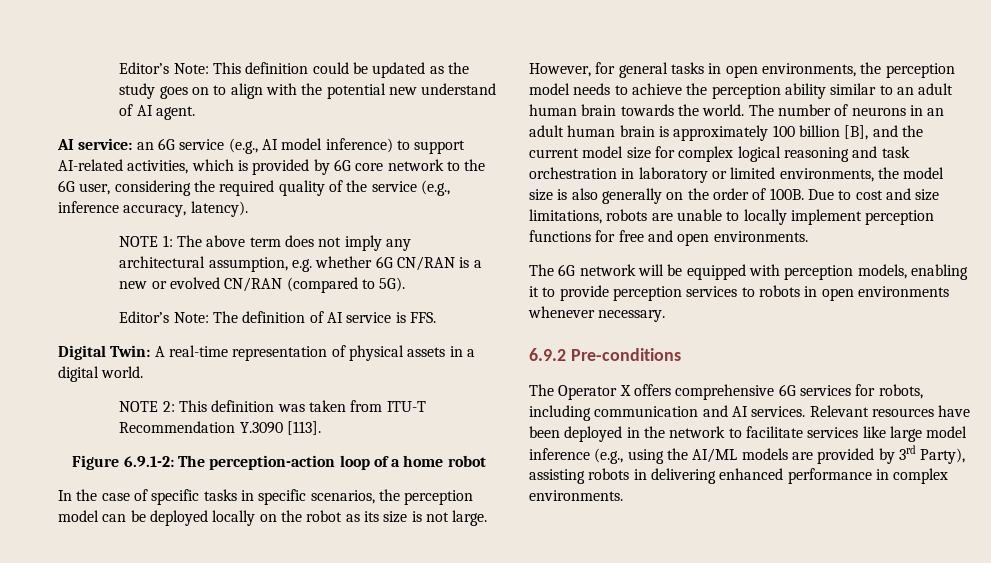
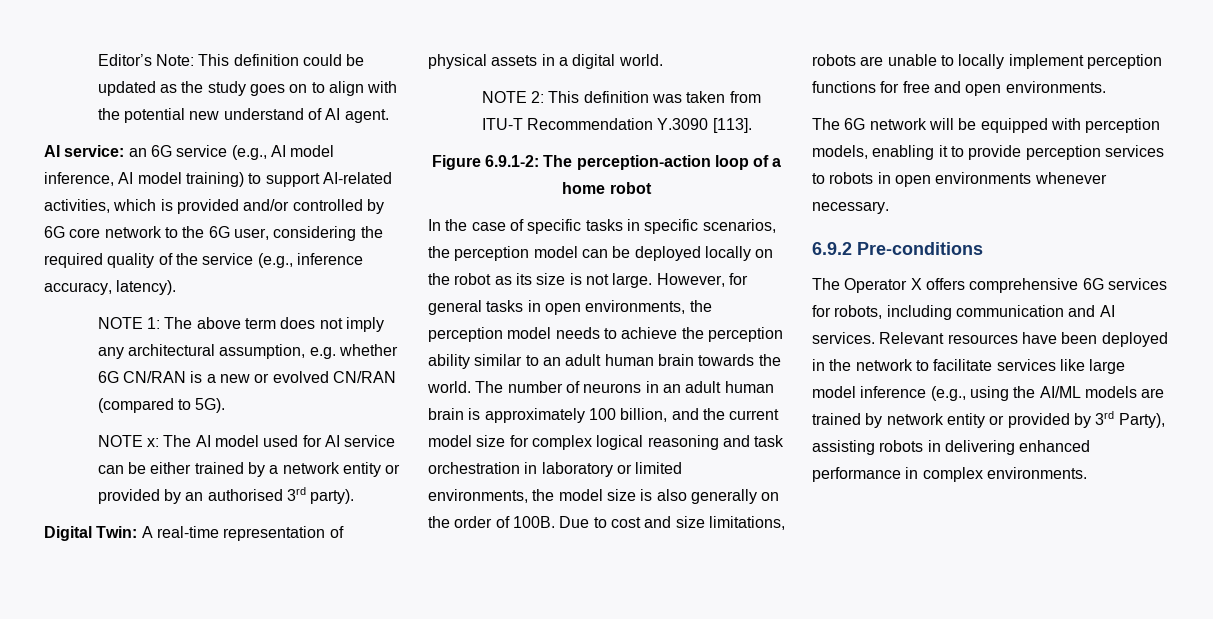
- AI service: an 6G service (e.g., AI model inference) to support AI-related activities, which is provided by 6G core network to the 6G user, considering the required quality of the service (e.g., inference accuracy, latency).
+ AI service: an 6G service (e.g., AI model inference, AI model training) to support AI-related activities, which is provided and/or controlled by 6G core network to the 6G user, considering the required quality of the service (e.g., inference accuracy, latency).
- Editor’s Note: The definition of AI service is FFS.
+ NOTE x: The AI model used for AI service can be either trained by a network entity or provided by an authorised 3rd party).
- The number of neurons in an adult human brain is approximately 100 billion [B], and the current model size for complex logical reasoning and task orchestration in laboratory or limited environments, the model size is also generally on the order of 100B.
+ The number of neurons in an adult human brain is approximately 100 billion, and the current model size for complex logical reasoning and task orchestration in laboratory or limited environments, the model size is also generally on the order of 100B.
- Relevant resources have been deployed in the network to facilitate services like large model inference (e.g., using the AI/ML models are provided by 3rd Party), assisting robots in delivering enhanced performance in complex environments.
+ Relevant resources have been deployed in the network to facilitate services like large model inference (e.g., using the AI/ML models are trained by network entity or provided by 3rd Party), assisting robots in delivering enhanced performance in complex environments.

